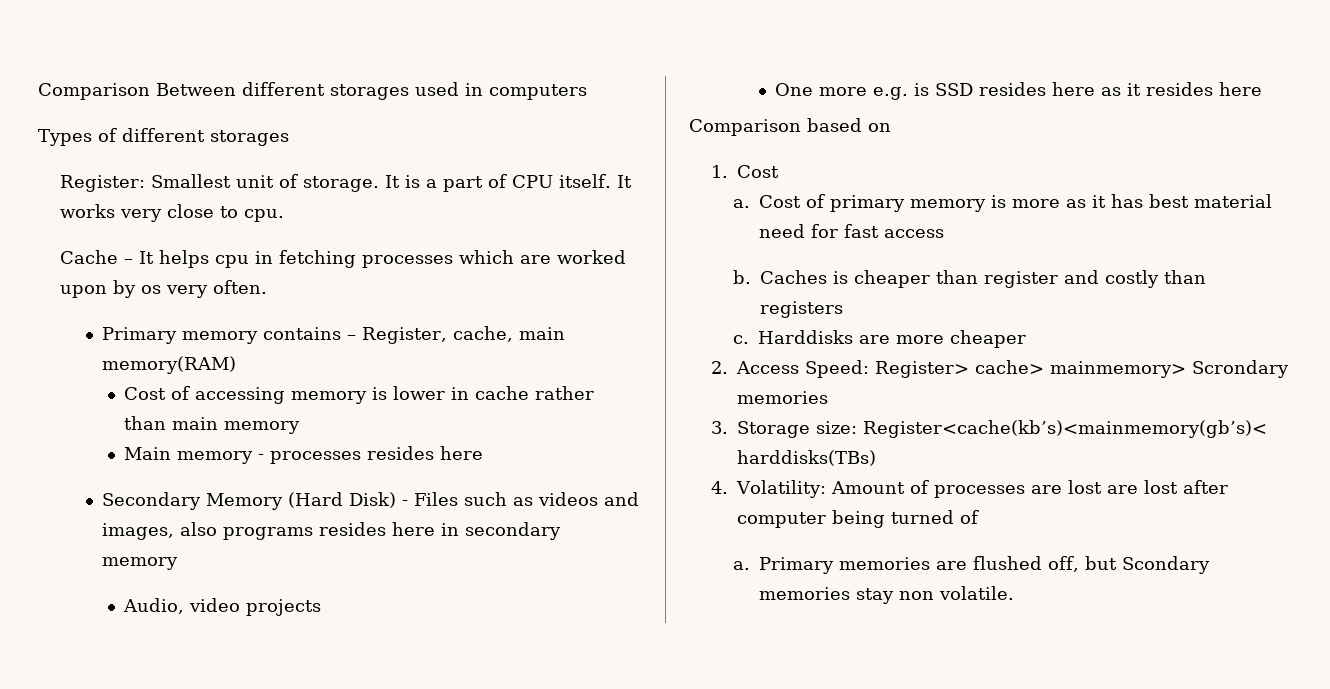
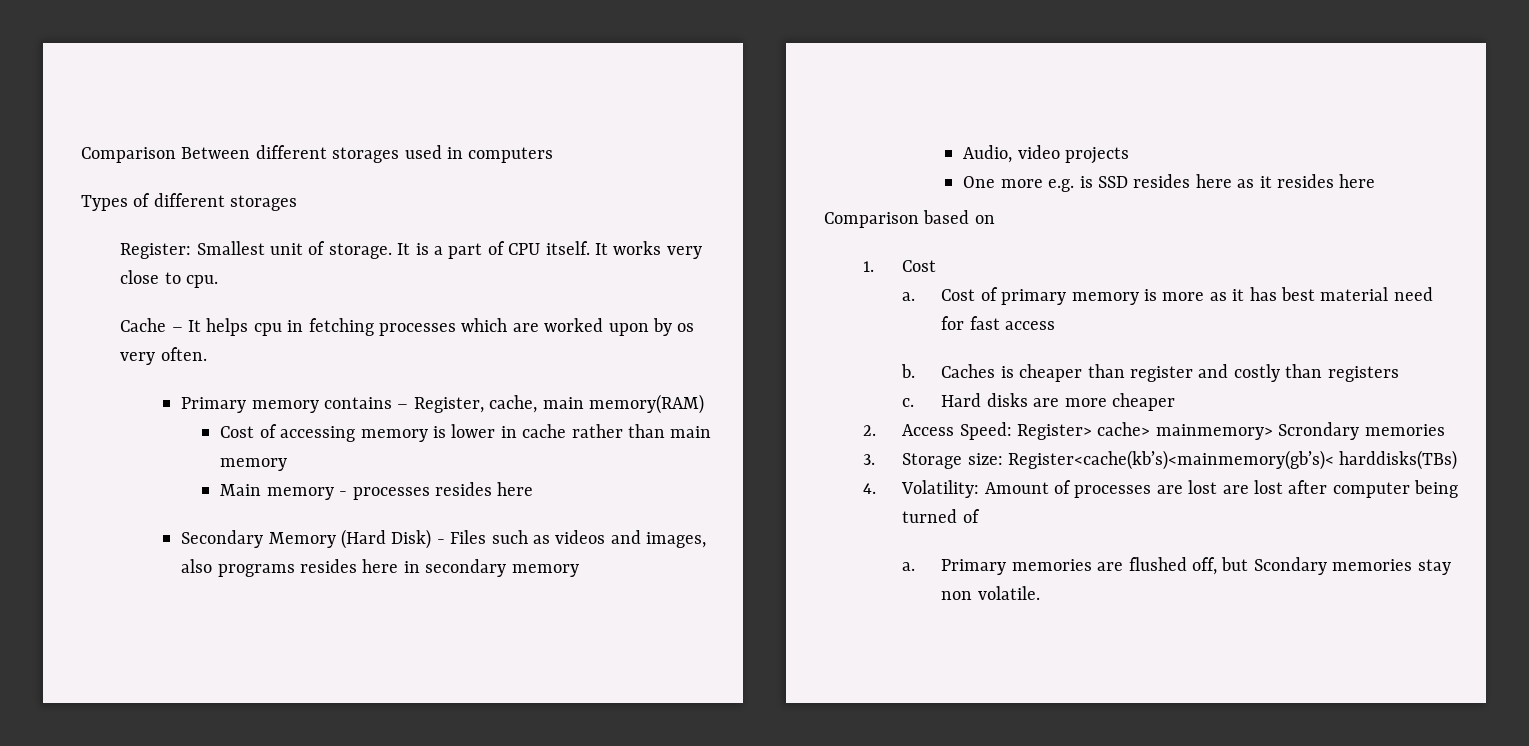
- Harddisks are more cheaper
+ Hard disks are more cheaper

